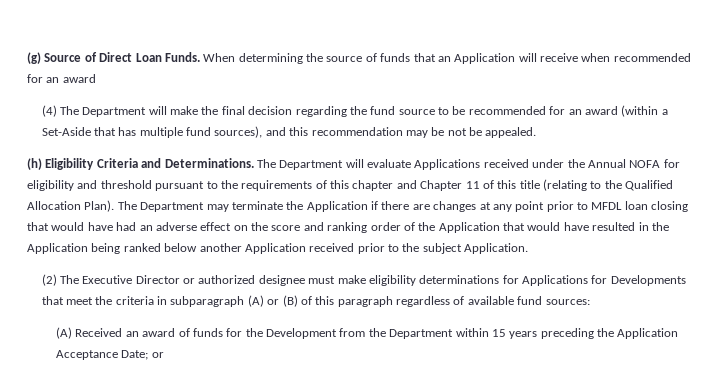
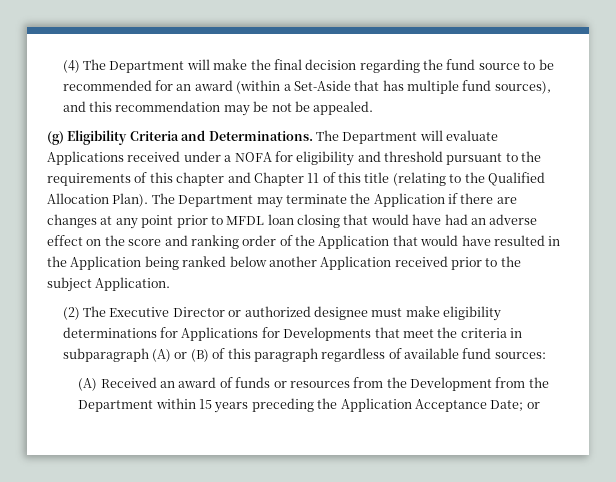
- (g) Source of Direct Loan Funds. When determining the source of funds that an Application will receive when recommended for an award
- (h) Eligibility Criteria and Determinations.
+ (g) Eligibility Criteria and Determinations.
- The Department will evaluate Applications received under the Annual NOFA for eligibility and threshold pursuant to the requirements of this chapter and Chapter 11 of this title (relating to the Qualified Allocation Plan).
+ The Department will evaluate Applications received under a NOFA for eligibility and threshold pursuant to the requirements of this chapter and Chapter 11 of this title (relating to the Qualified Allocation Plan).
- (A) Received an award of funds for the Development from the Department within 15 years preceding the Application Acceptance Date; or
+ (A) Received an award of funds or resources from the Development from the Department within 15 years preceding the Application Acceptance Date; or

